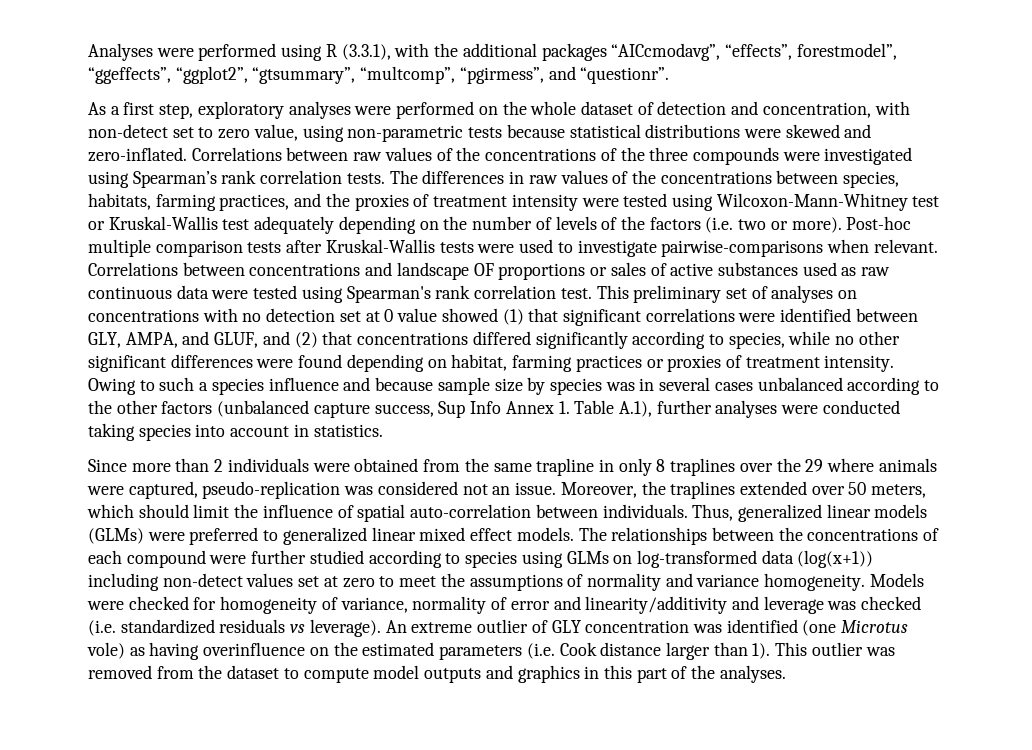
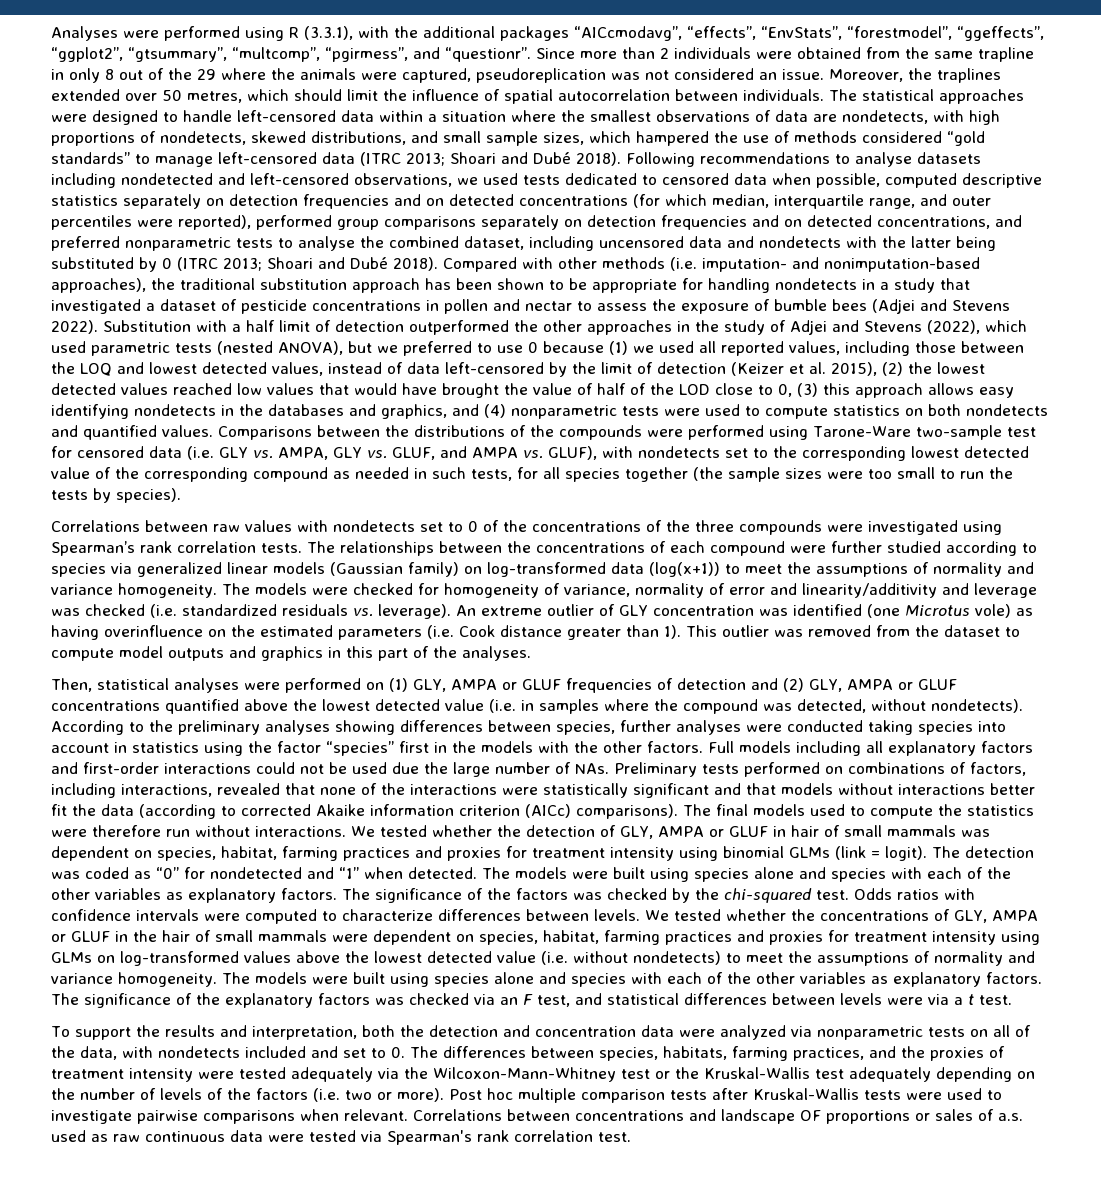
- Analyses were performed using R (3.3.1), with the additional packages “AICcmodavg”, “effects”, forestmodel”, “ggeffects”, “ggplot2”, “gtsummary”, “multcomp”, “pgirmess”, and “questionr”.
- As a first step, exploratory analyses were performed on the whole dataset of detection and concentration, with non-detect set to zero value, using non-parametric tests because statistical distributions were skewed and zero-inflated. Correlations between raw values of the concentrations of the three compounds were investigated using Spearman’s rank correlation tests.
+ Analyses were performed using R (3.3.1), with the additional packages “AICcmodavg”, “effects”, “EnvStats”, “forestmodel”, “ggeffects”, “ggplot2”, “gtsummary”, “multcomp”, “pgirmess”, and “questionr”. Since more than 2 individuals were obtained from the same trapline in only 8 out of the 29 where the animals were captured, pseudoreplication was not considered an issue. Moreover, the traplines extended over 50 metres, which should limit the influence of spatial autocorrelation between individuals. The statistical approaches were designed to handle left-censored data within a situation where the smallest observations of data are nondetects, with high proportions of nondetects, skewed distributions, and small sample sizes, which hampered the use of methods considered “gold standards” to manage left-censored data (ITRC 2013; Shoari and Dubé 2018). Following recommendations to analyse datasets including nondetected and left-censored observations, we used tests dedicated to censored data when possible, computed descriptive statistics separately on detection frequencies and on detected concentrations (for which median, interquartile range, and outer percentiles were reported), performed group comparisons separately on detection frequencies and on detected concentrations, and preferred nonparametric tests to analyse the combined dataset, including uncensored data and nondetects with the latter being substituted by 0 (ITRC 2013; Shoari and Dubé 2018). Compared with other methods (i.e. imputation- and nonimputation-based approaches), the traditional substitution approach has been shown to be appropriate for handling nondetects in a study that investigated a dataset of pesticide concentrations in pollen and nectar to assess the exposure of bumble bees (Adjei and Stevens 2022). Substitution with a half limit of detection outperformed the other approaches in the study of Adjei and Stevens (2022), which used parametric tests (nested ANOVA), but we preferred to use 0 because (1) we used all reported values, including those between the LOQ and lowest detected values, instead of data left-censored by the limit of detection (Keizer et al. 2015), (2) the lowest detected values reached low values that would have brought the value of half of the LOD close to 0, (3) this approach allows easy identifying nondetects in the databases and graphics, and (4) nonparametric tests were used to compute statistics on both nondetects and quantified values. Comparisons between the distributions of the compounds were performed using Tarone-Ware two-sample test for censored data (i.e. GLY vs. AMPA, GLY vs. GLUF, and AMPA vs. GLUF), with nondetects set to the corresponding lowest detected value of the corresponding compound as needed in such tests, for all species together (the sample sizes were too small to run the tests by species).
+ Correlations between raw values with nondetects set to 0 of the concentrations of the three compounds were investigated using Spearman’s rank correlation tests.
- The differences in raw values of the concentrations between species, habitats, farming practices, and the proxies of treatment intensity were tested using Wilcoxon-Mann-Whitney test or Kruskal-Wallis test adequately depending on the number of levels of the factors (i.e. two or more). Post-hoc multiple comparison tests after Kruskal-Wallis tests were used to investigate pairwise-comparisons when relevant. Correlations between concentrations and landscape OF proportions or sales of active substances used as raw continuous data were tested using Spearman's rank correlation test. This preliminary set of analyses on concentrations with no detection set at 0 value showed (1) that significant correlations were identified between GLY, AMPA, and GLUF, and (2) that concentrations differed significantly according to species, while no other significant differences were found depending on habitat, farming practices or proxies of treatment intensity. Owing to such a species influence and because sample size by species was in several cases unbalanced according to the other factors (unbalanced capture success, Sup Info Annex 1. Table A.1), further analyses were conducted taking species into account in statistics.
- Since more than 2 individuals were obtained from the same trapline in only 8 traplines over the 29 where animals were captured, pseudo-replication was considered not an issue. Moreover, the traplines extended over 50 meters, which should limit the influence of spatial auto-correlation between individuals. Thus, generalized linear models (GLMs) were preferred to generalized linear mixed effect models. The relationships between the concentrations of each compound were further studied according to species using GLMs on log-transformed data (log(x+1)) including non-detect values set at zero to meet the assumptions of normality and variance homogeneity. Models were checked for homogeneity of variance, normality of error and linearity/additivity and leverage was checked (i.e. standardized residuals vs leverage).
+ The relationships between the concentrations of each compound were further studied according to species via generalized linear models (Gaussian family) on log-transformed data (log(x+1)) to meet the assumptions of normality and variance homogeneity. The models were checked for homogeneity of variance, normality of error and linearity/additivity and leverage was checked (i.e. standardized residuals vs. leverage).
- An extreme outlier of GLY concentration was identified (one Microtus vole) as having overinfluence on the estimated parameters (i.e. Cook distance larger than 1).
+ An extreme outlier of GLY concentration was identified (one Microtus vole) as having overinfluence on the estimated parameters (i.e. Cook distance greater than 1).
+ Then, statistical analyses were performed on (1) GLY, AMPA or GLUF frequencies of detection and (2) GLY, AMPA or GLUF concentrations quantified above the lowest detected value (i.e. in samples where the compound was detected, without nondetects). According to the preliminary analyses showing differences between species, further analyses were conducted taking species into account in statistics using the factor “species” first in the models with the other factors. Full models including all explanatory factors and first-order interactions could not be used due the large number of NAs. Preliminary tests performed on combinations of factors, including interactions, revealed that none of the interactions were statistically significant and that models without interactions better fit the data (according to corrected Akaike information criterion (AICc) comparisons). The final models used to compute the statistics were therefore run without interactions. We tested whether the detection of GLY, AMPA or GLUF in hair of small mammals was dependent on species, habitat, farming practices and proxies for treatment intensity using binomial GLMs (link = logit). The detection was coded as “0” for nondetected and “1” when detected. The models were built using species alone and species with each of the other variables as explanatory factors. The significance of the factors was checked by the chi-squared test. Odds ratios with confidence intervals were computed to characterize differences between levels. We tested whether the concentrations of GLY, AMPA or GLUF in the hair of small mammals were dependent on species, habitat, farming practices and proxies for treatment intensity using GLMs on log-transformed values above the lowest detected value (i.e. without nondetects) to meet the assumptions of normality and variance homogeneity. The models were built using species alone and species with each of the other variables as explanatory factors. The significance of the explanatory factors was checked via an F test, and statistical differences between levels were via a t test.
+ To support the results and interpretation, both the detection and concentration data were analyzed via nonparametric tests on all of the data, with nondetects included and set to 0. The differences between species, habitats, farming practices, and the proxies of treatment intensity were tested adequately via the Wilcoxon-Mann-Whitney test or the Kruskal-Wallis test adequately depending on the number of levels of the factors (i.e. two or more). Post hoc multiple comparison tests after Kruskal-Wallis tests were used to investigate pairwise comparisons when relevant. Correlations between concentrations and landscape OF proportions or sales of a.s. used as raw continuous data were tested via Spearman's rank correlation test.

